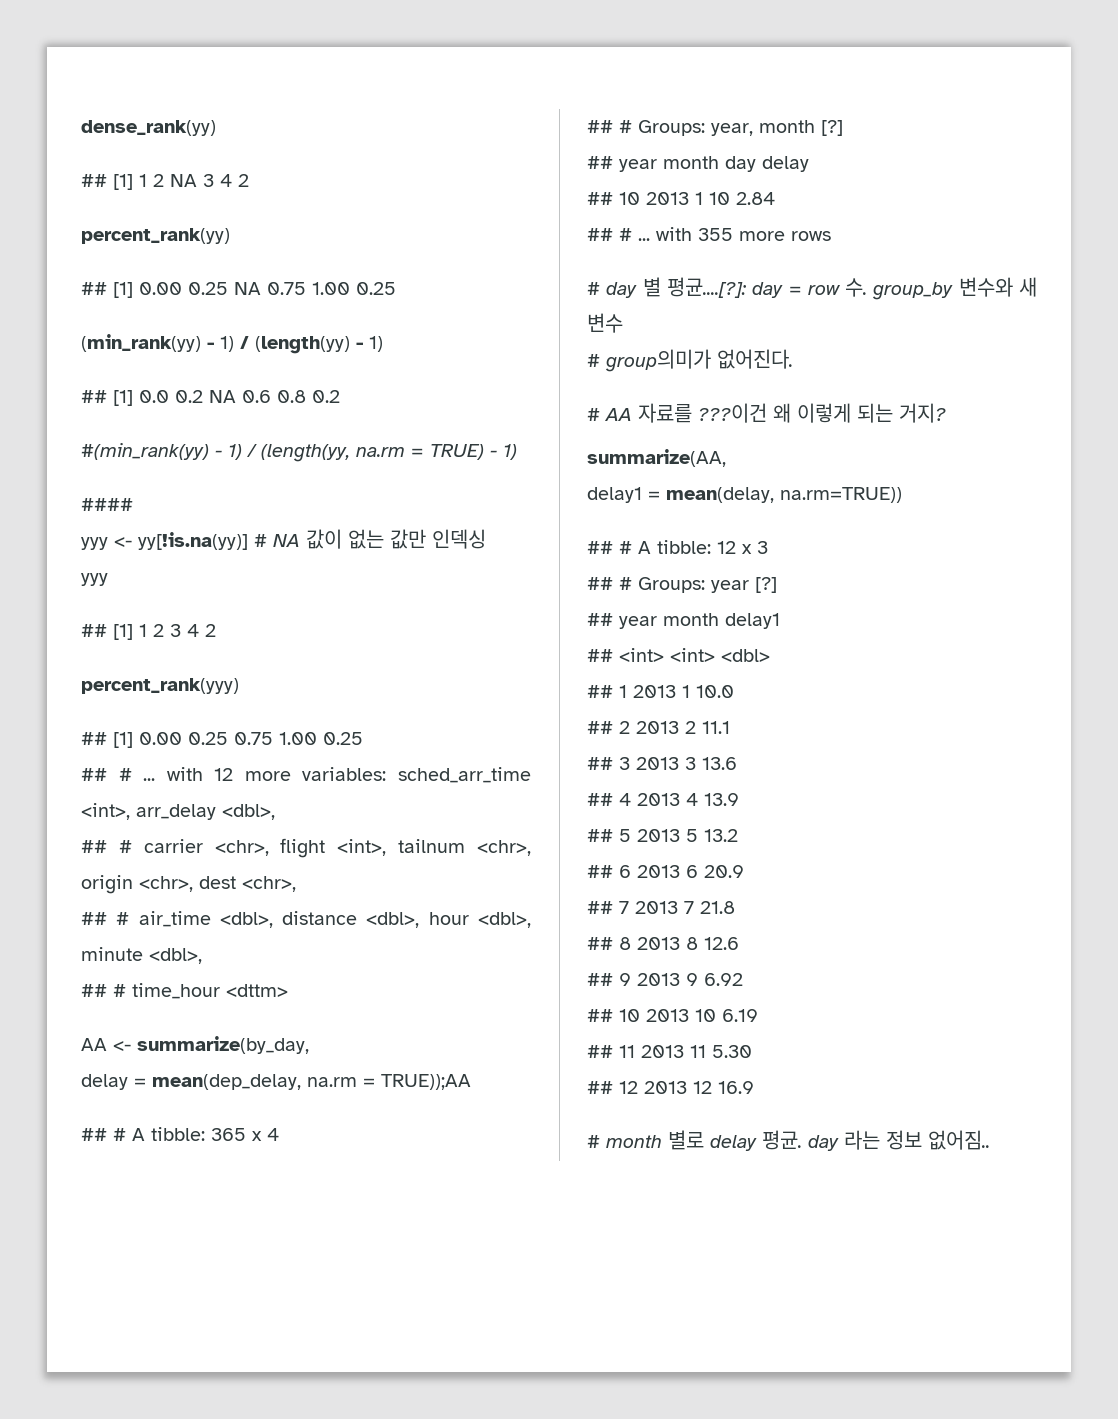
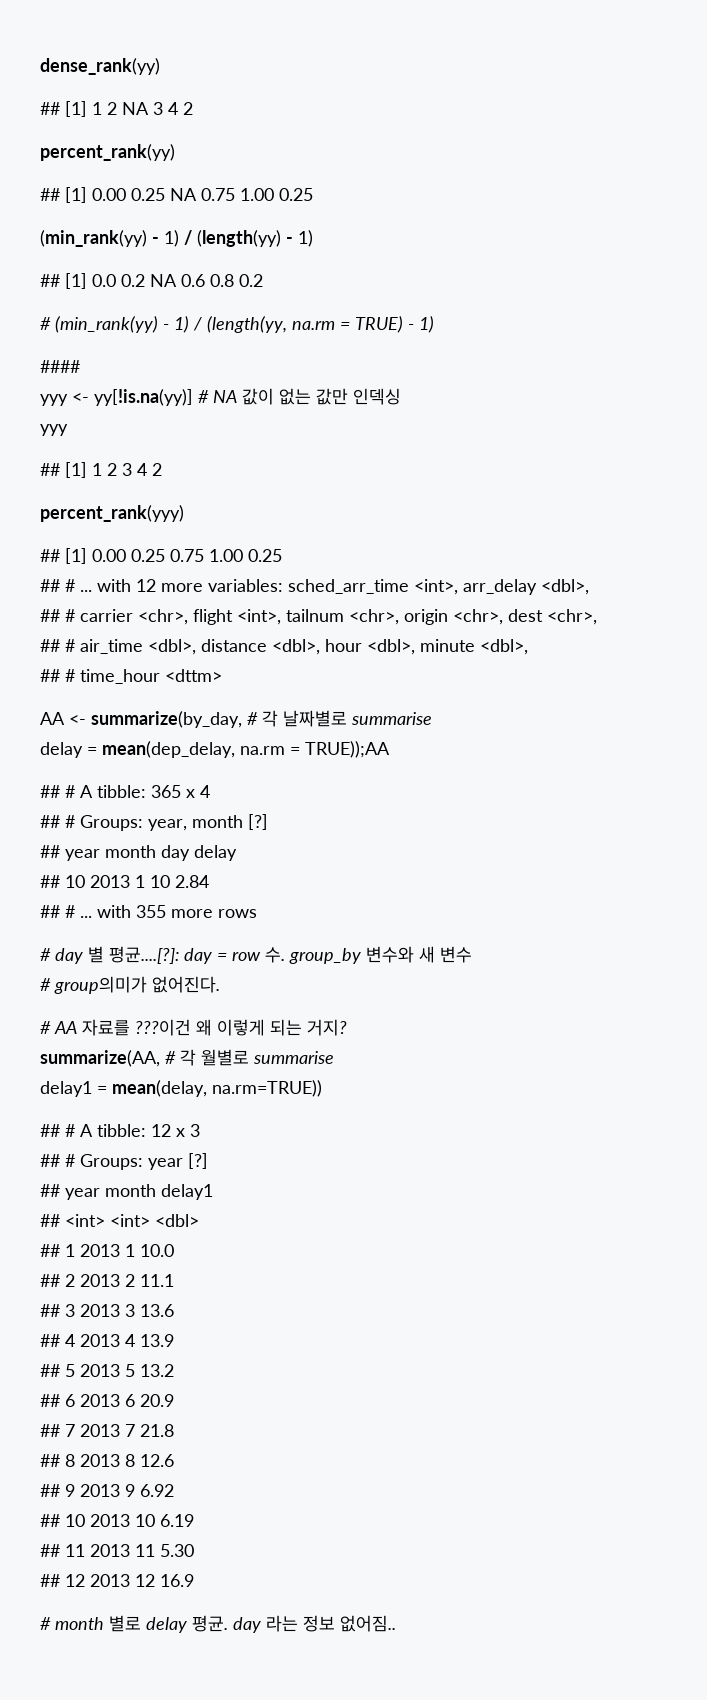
- #(min_rank(yy) - 1) / (length(yy, na.rm = TRUE) - 1)
+ # (min_rank(yy) - 1) / (length(yy, na.rm = TRUE) - 1)
- AA <- summarize(by_day,
+ AA <- summarize(by_day, # 각 날짜별로 summarise
- summarize(AA,
+ summarize(AA, # 각 월별로 summarise

